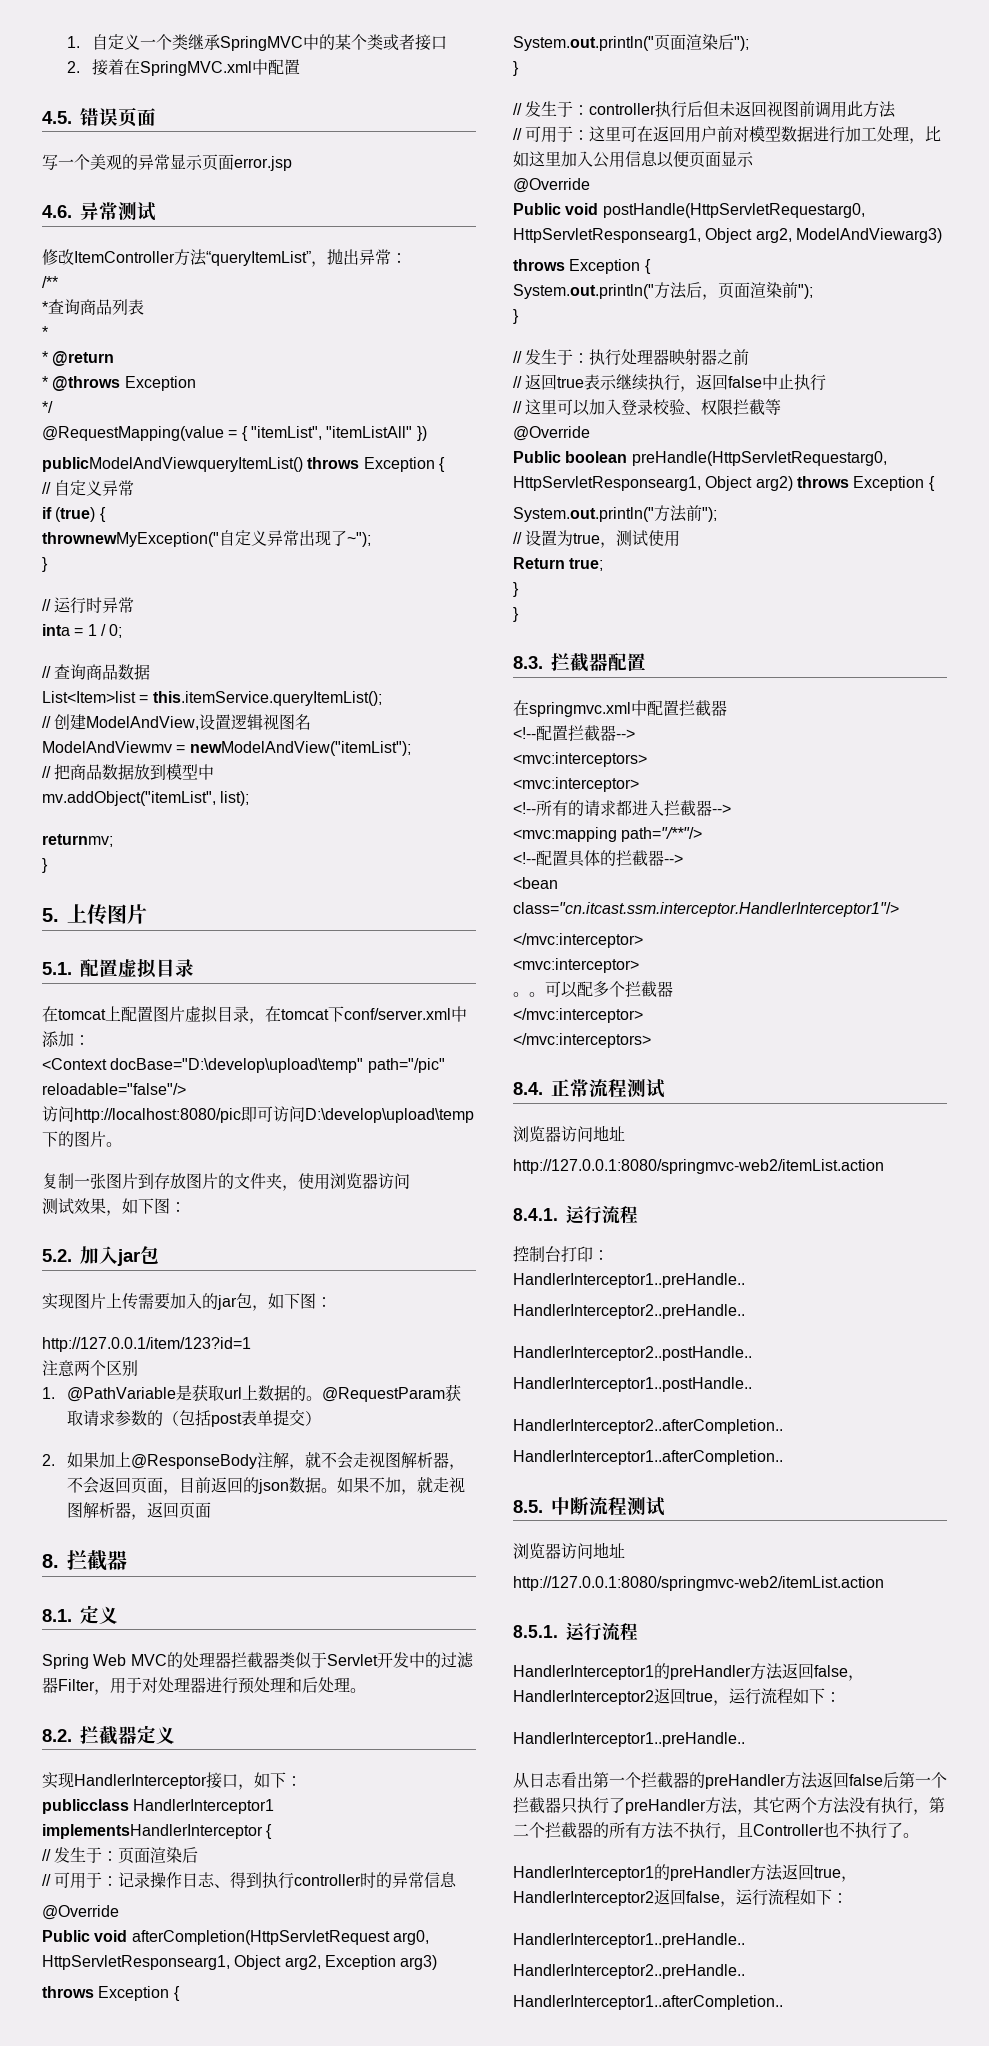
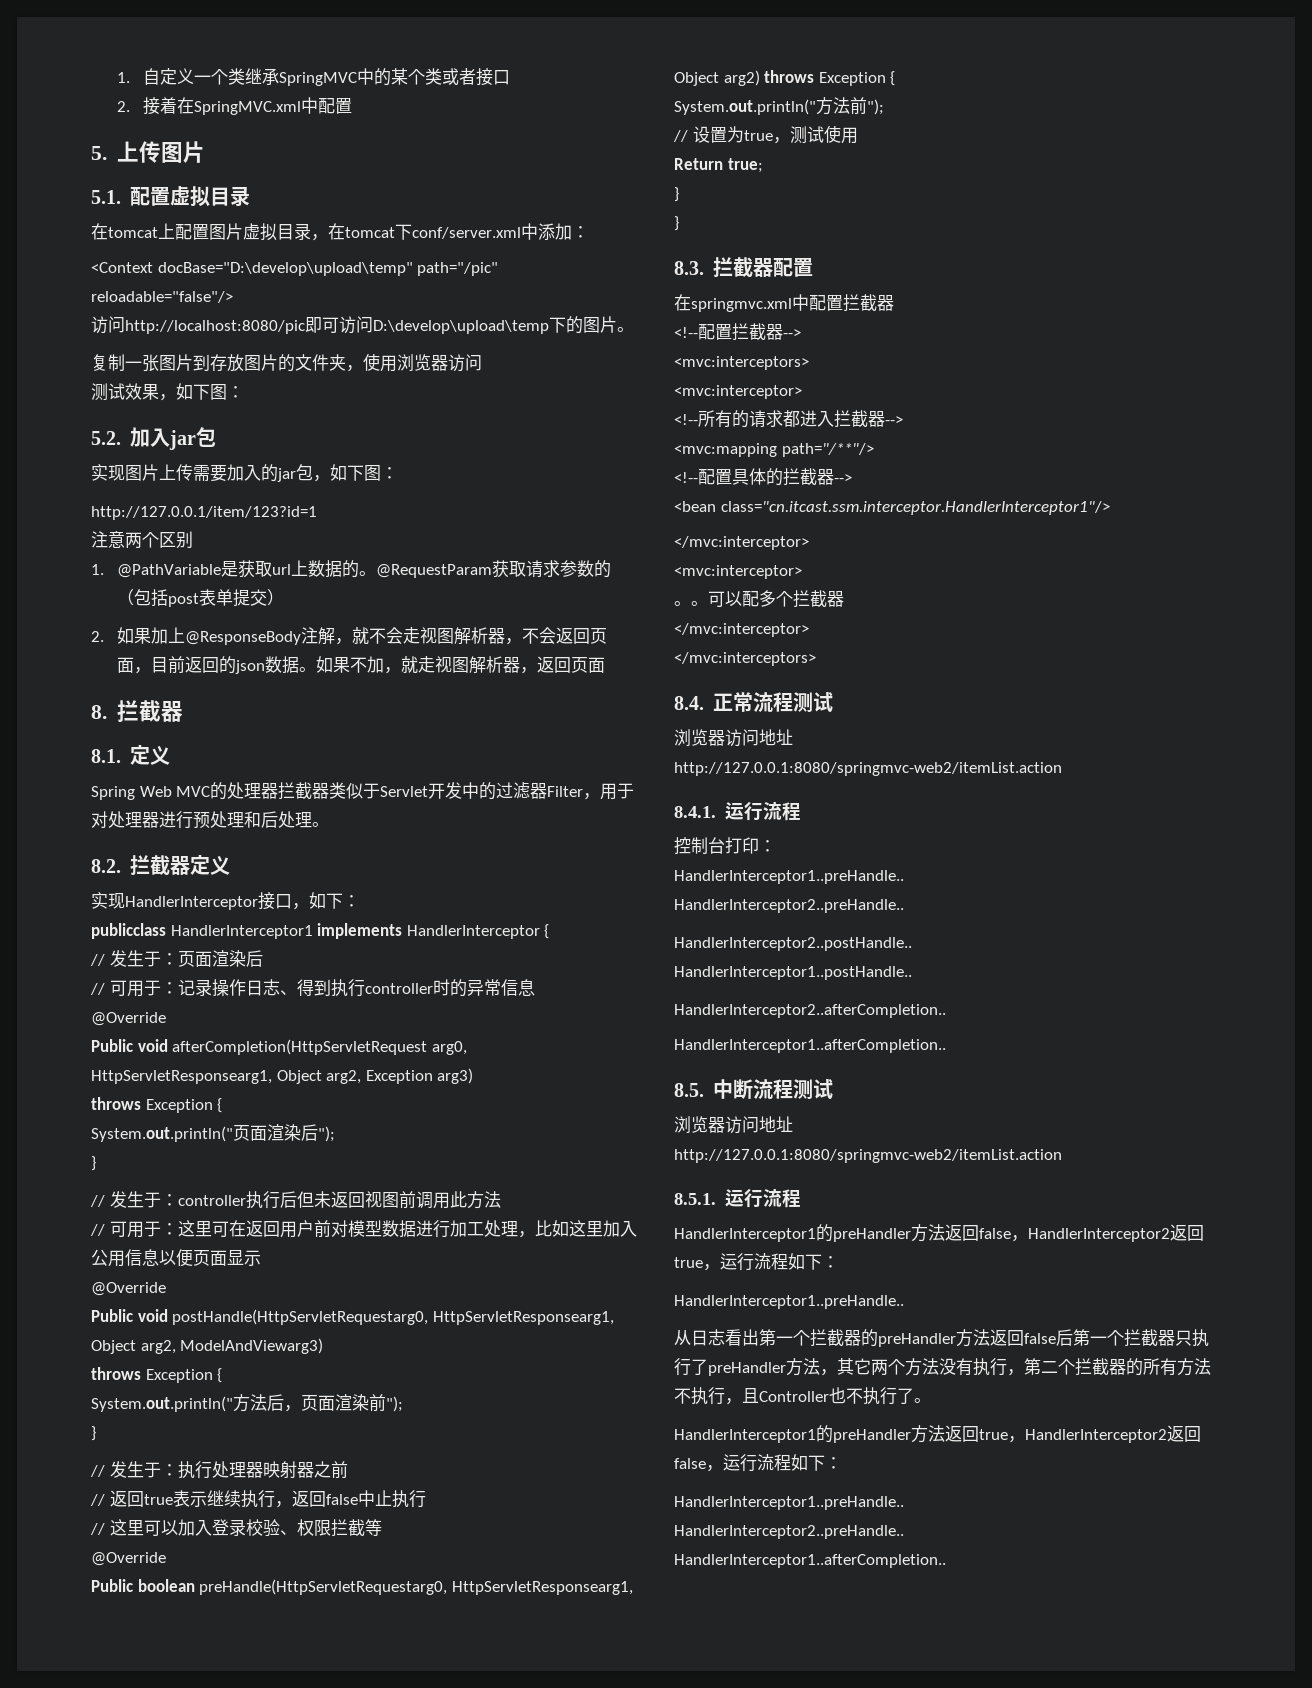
- 4.5.错误页面
- 写一个美观的异常显示页面error.jsp
- 4.6.异常测试
- 修改ItemController方法“queryItemList”，抛出异常：
- /**
- *查询商品列表
- *
- * @return
- * @throws Exception
- */
- @RequestMapping(value = { "itemList", "itemListAll" })
- publicModelAndViewqueryItemList() throws Exception {
- // 自定义异常
- if (true) {
- thrownewMyException("自定义异常出现了~");
- }
- // 运行时异常
- inta = 1 / 0;
- // 查询商品数据
- List<Item>list = this.itemService.queryItemList();
- // 创建ModelAndView,设置逻辑视图名
- ModelAndViewmv = newModelAndView("itemList");
- // 把商品数据放到模型中
- mv.addObject("itemList", list);
- returnmv;
- }
- publicclass HandlerInterceptor1 implementsHandlerInterceptor {
+ publicclass HandlerInterceptor1 implements HandlerInterceptor {

